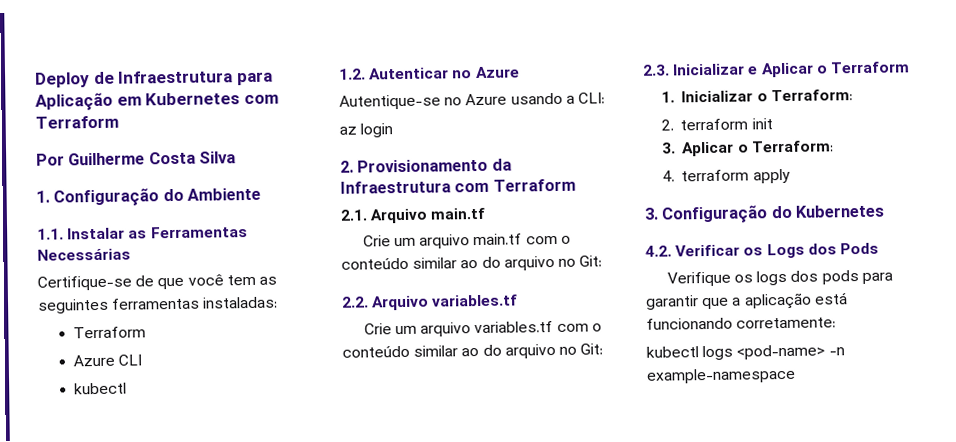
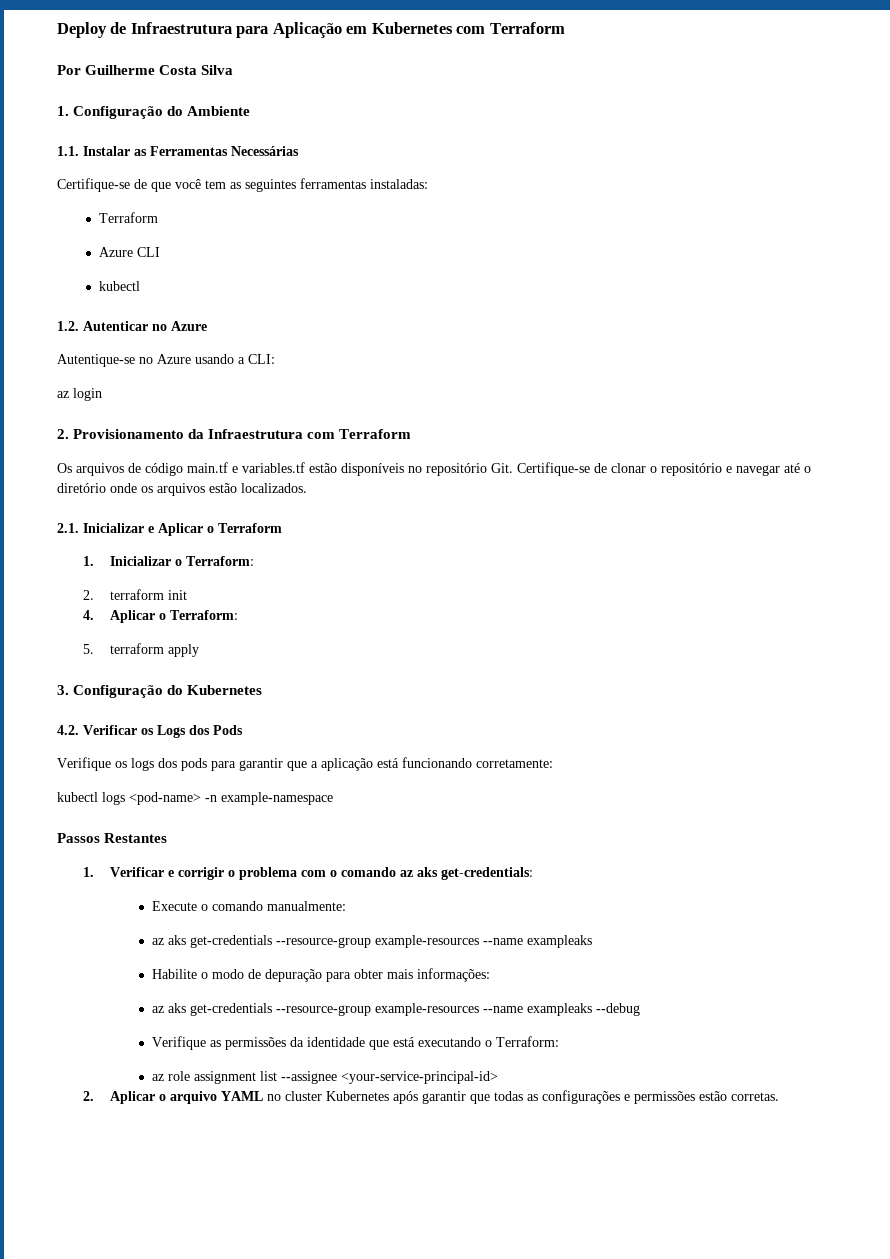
- 2.1. Arquivo main.tf
- Crie um arquivo main.tf com o conteúdo similar ao do arquivo no Git:
- 2.2. Arquivo variables.tf
- Crie um arquivo variables.tf com o conteúdo similar ao do arquivo no Git:
- 2.3. Inicializar e Aplicar o Terraform
+ Os arquivos de código main.tf e variables.tf estão disponíveis no repositório Git. Certifique-se de clonar o repositório e navegar até o diretório onde os arquivos estão localizados.
+ 2.1. Inicializar e Aplicar o Terraform
- 3. Aplicar o Terraform:
+ 4. Aplicar o Terraform:
- 4. terraform apply
+ 5. terraform apply
+ Passos Restantes
+ 1. Verificar e corrigir o problema com o comando az aks get-credentials:
+ Execute o comando manualmente:
+ az aks get-credentials --resource-group example-resources --name exampleaks
+ Habilite o modo de depuração para obter mais informações:
+ az aks get-credentials --resource-group example-resources --name exampleaks --debug
+ Verifique as permissões da identidade que está executando o Terraform:
+ az role assignment list --assignee <your-service-principal-id>
+ 2. Aplicar o arquivo YAML no cluster Kubernetes após garantir que todas as configurações e permissões estão corretas.

